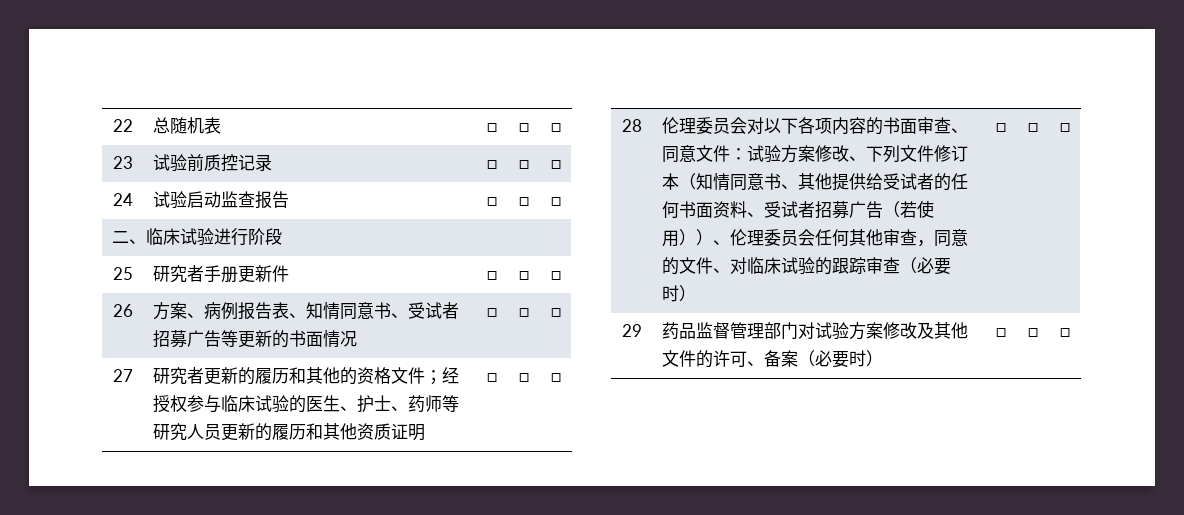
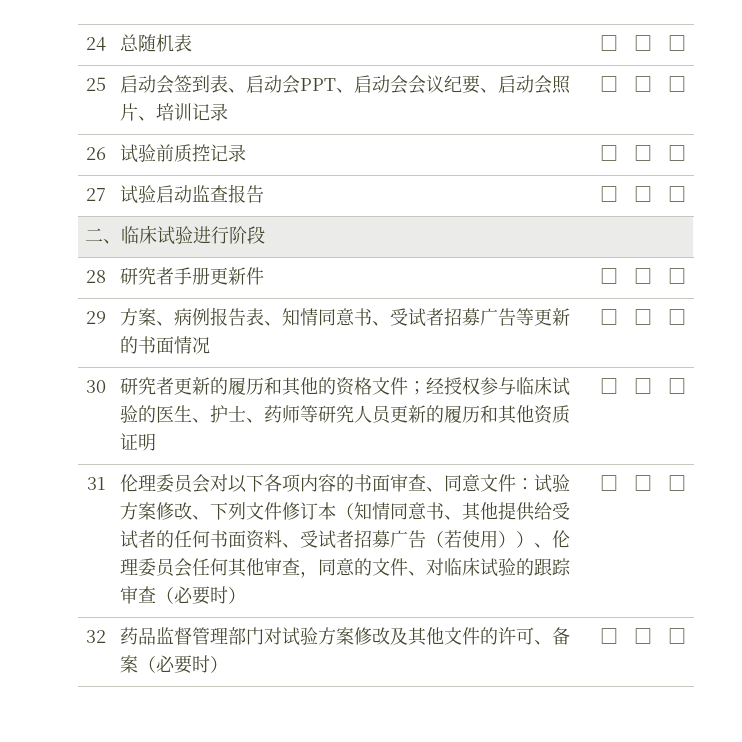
- 22 | 总随机表 | □ | □ | □
+ 24 | 总随机表 | □ | □ | □
- 23 | 试验前质控记录 | □ | □ | □
+ 25 | 启动会签到表、启动会PPT、启动会会议纪要、启动会照片、培训记录 | □ | □ | □
+ 26 | 试验前质控记录 | □ | □ | □
- 24 | 试验启动监查报告 | □ | □ | □
+ 27 | 试验启动监查报告 | □ | □ | □
- 25 | 研究者手册更新件 | □ | □ | □
+ 28 | 研究者手册更新件 | □ | □ | □
- 26 | 方案、病例报告表、知情同意书、受试者招募广告等更新的书面情况 | □ | □ | □
+ 29 | 方案、病例报告表、知情同意书、受试者招募广告等更新的书面情况 | □ | □ | □
- 27 | 研究者更新的履历和其他的资格文件；经授权参与临床试验的医生、护士、药师等研究人员更新的履历和其他资质证明 | □ | □ | □
+ 30 | 研究者更新的履历和其他的资格文件；经授权参与临床试验的医生、护士、药师等研究人员更新的履历和其他资质证明 | □ | □ | □
- 28
+ 31
- 29 | 药品监督管理部门对试验方案修改及其他文件的许可、备案（必要时） | □ | □ | □
+ 32 | 药品监督管理部门对试验方案修改及其他文件的许可、备案（必要时） | □ | □ | □

